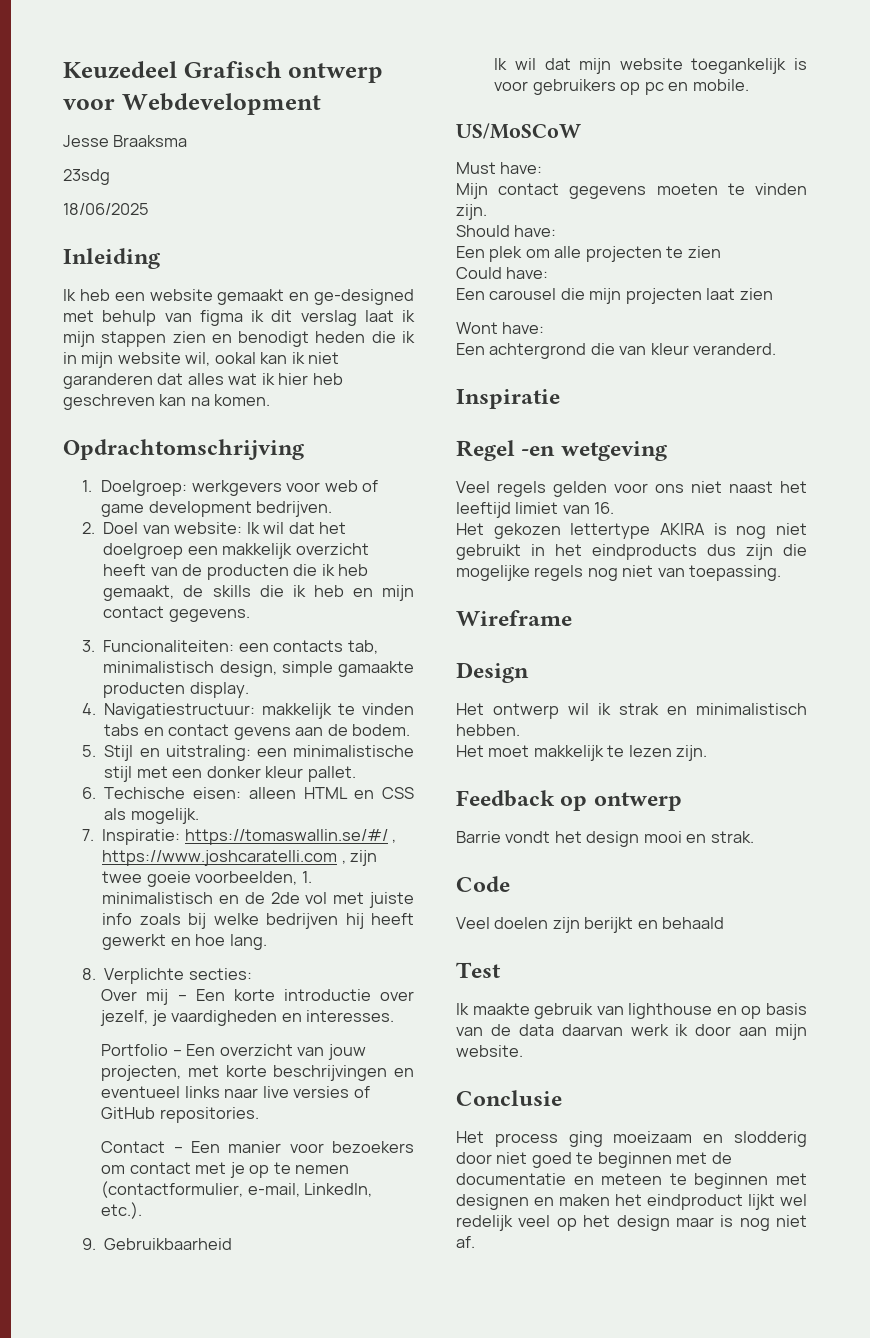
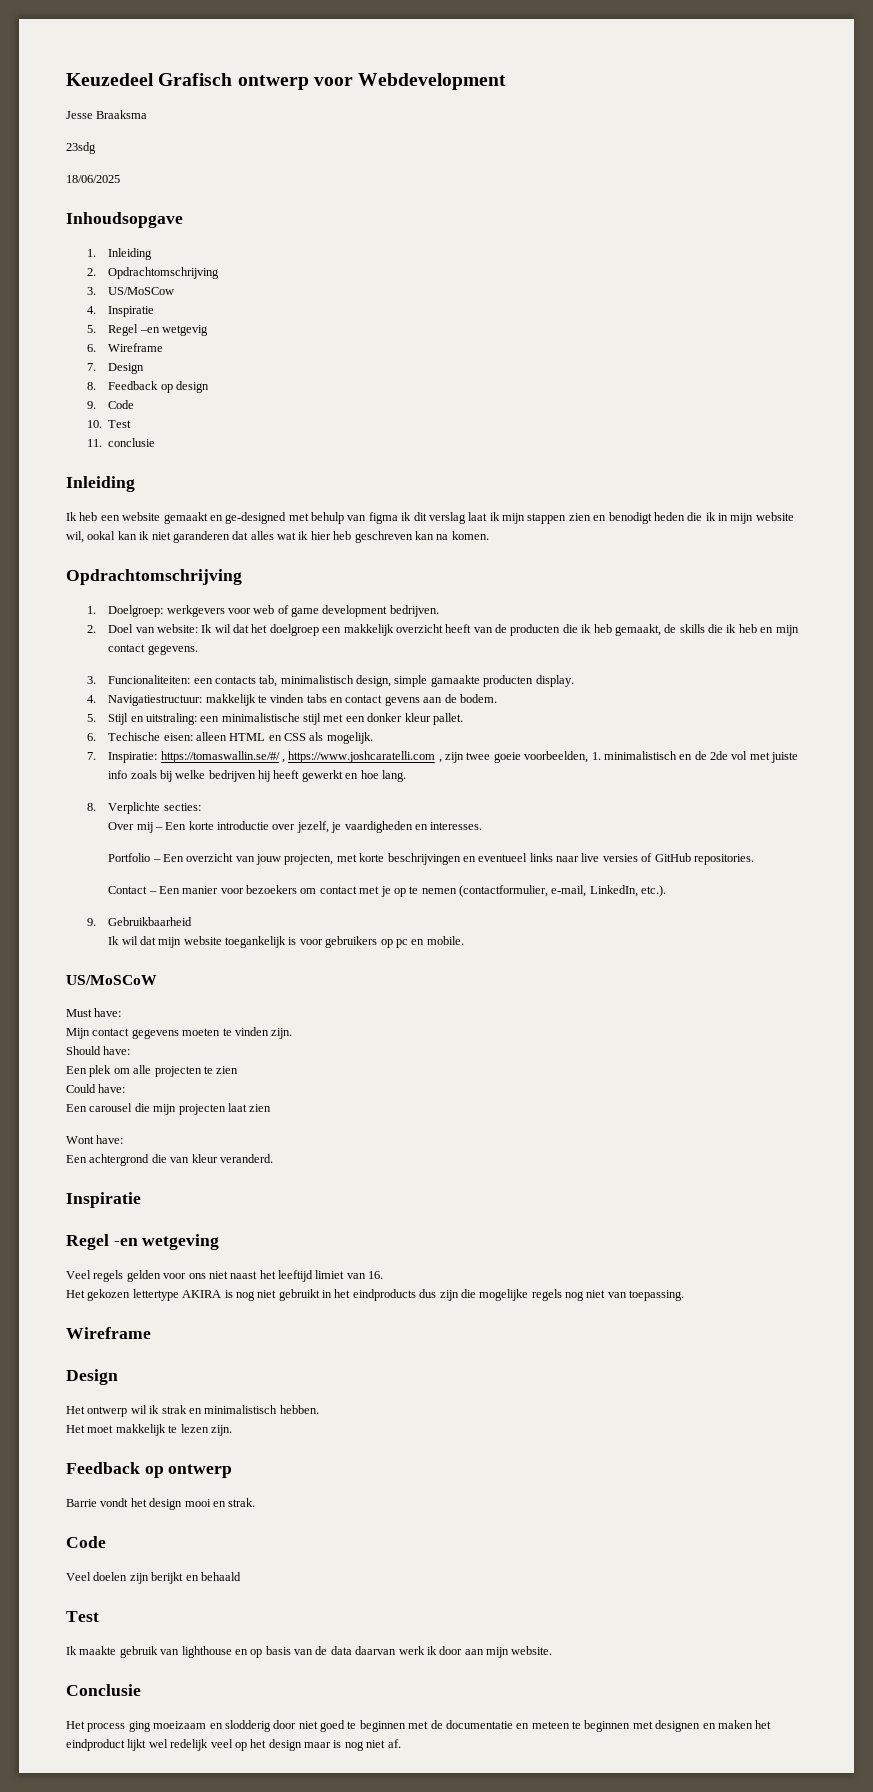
+ Inhoudsopgave
+ 1. Inleiding
+ 2. Opdrachtomschrijving
+ 3. US/MoSCow
+ 4. Inspiratie
+ 5. Regel –en wetgevig
+ 6. Wireframe
+ 7. Design
+ 8. Feedback op design
+ 9. Code
+ 10. Test
+ 11. conclusie

